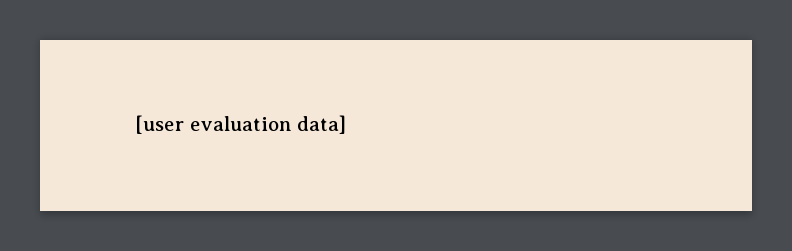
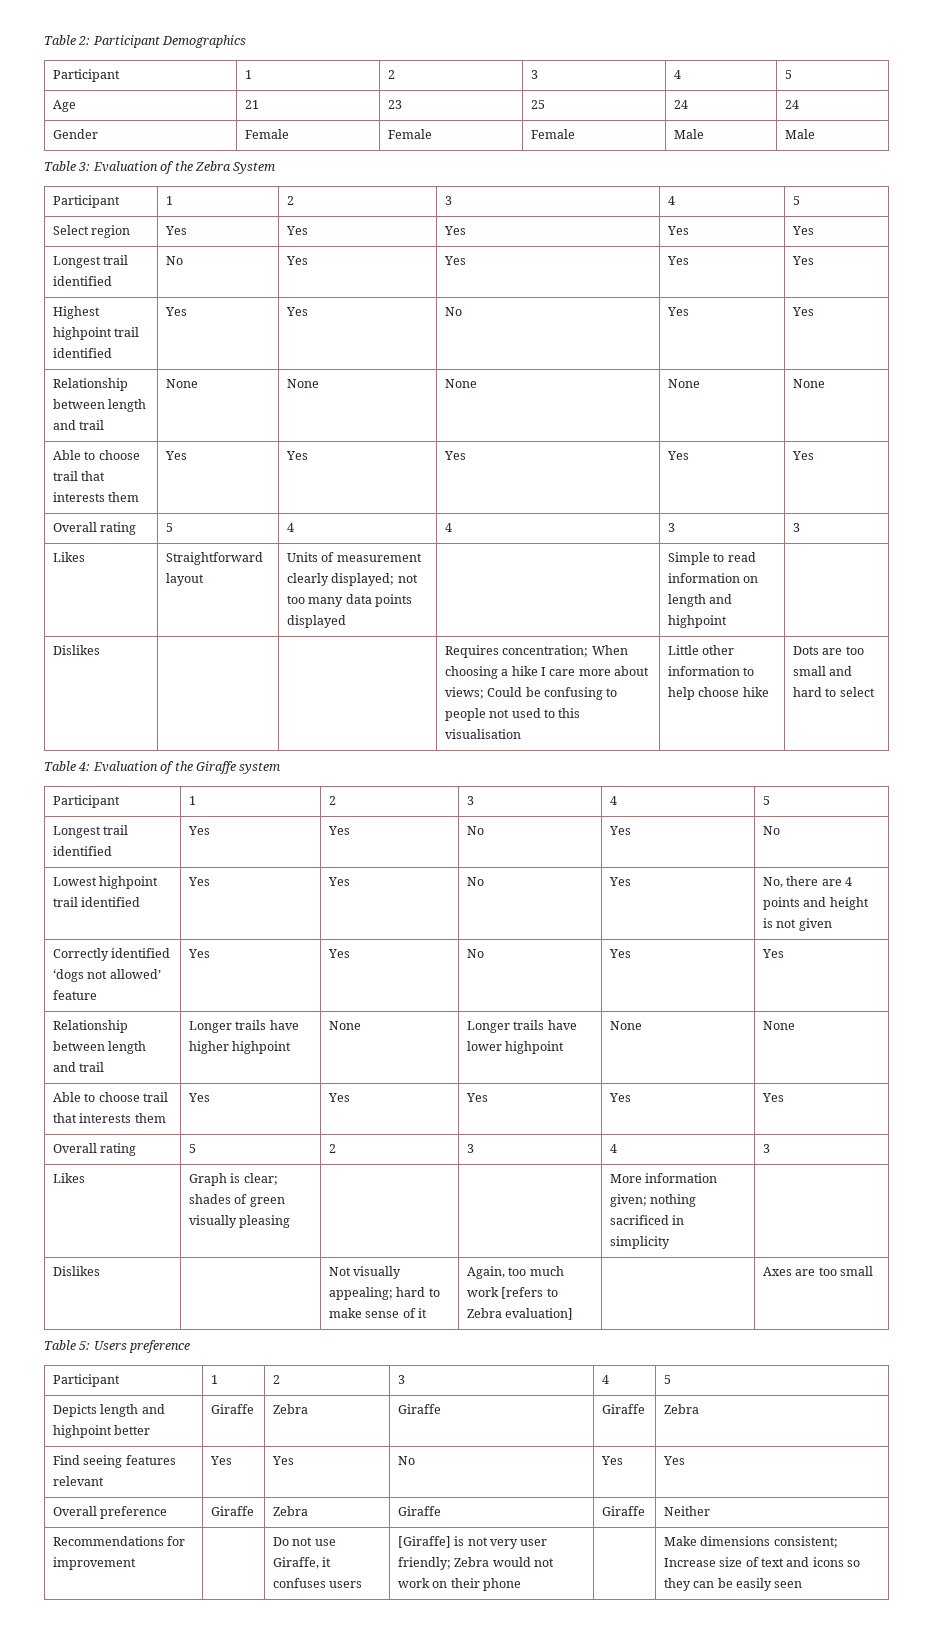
- [user evaluation data]
+ Table 2: Participant Demographics
+ Participant | 1 | 2 | 3 | 4 | 5
+ Age | 21 | 23 | 25 | 24 | 24
+ Gender | Female | Female | Female | Male | Male
+ Table 3: Evaluation of the Zebra System
+ Participant | 1 | 2 | 3 | 4 | 5
+ Select region | Yes | Yes | Yes | Yes | Yes
+ Longest trail identified | No | Yes | Yes | Yes | Yes
+ Highest highpoint trail identified | Yes | Yes | No | Yes | Yes
+ Relationship between length and trail | None | None | None | None | None
+ Able to choose trail that interests them | Yes | Yes | Yes | Yes | Yes
+ Overall rating | 5 | 4 | 4 | 3 | 3
+ Likes | Straightforward layout | Units of measurement clearly displayed; not too many data points displayed | | Simple to read information on length and highpoint |
+ Dislikes | | | Requires concentration; When choosing a hike I care more about views; Could be confusing to people not used to this visualisation | Little other information to help choose hike | Dots are too small and hard to select
+ Table 4: Evaluation of the Giraffe system
+ Participant | 1 | 2 | 3 | 4 | 5
+ Longest trail identified | Yes | Yes | No | Yes | No
+ Lowest highpoint trail identified | Yes | Yes | No | Yes | No, there are 4 points and height is not given
+ Correctly identified ‘dogs not allowed’ feature | Yes | Yes | No | Yes | Yes
+ Relationship between length and trail | Longer trails have higher highpoint | None | Longer trails have lower highpoint | None | None
+ Able to choose trail that interests them | Yes | Yes | Yes | Yes | Yes
+ Overall rating | 5 | 2 | 3 | 4 | 3
+ Likes | Graph is clear; shades of green visually pleasing | | | More information given; nothing sacrificed in simplicity |
+ Dislikes | | Not visually appealing; hard to make sense of it | Again, too much work [refers to Zebra evaluation] | | Axes are too small
+ Table 5: Users preference
+ Participant | 1 | 2 | 3 | 4 | 5
+ Depicts length and highpoint better | Giraffe | Zebra | Giraffe | Giraffe | Zebra
+ Find seeing features relevant | Yes | Yes | No | Yes | Yes
+ Overall preference | Giraffe | Zebra | Giraffe | Giraffe | Neither
+ Recommendations for improvement | | Do not use Giraffe, it confuses users | [Giraffe] is not very user friendly; Zebra would not work on their phone | | Make dimensions consistent; Increase size of text and icons so they can be easily seen

